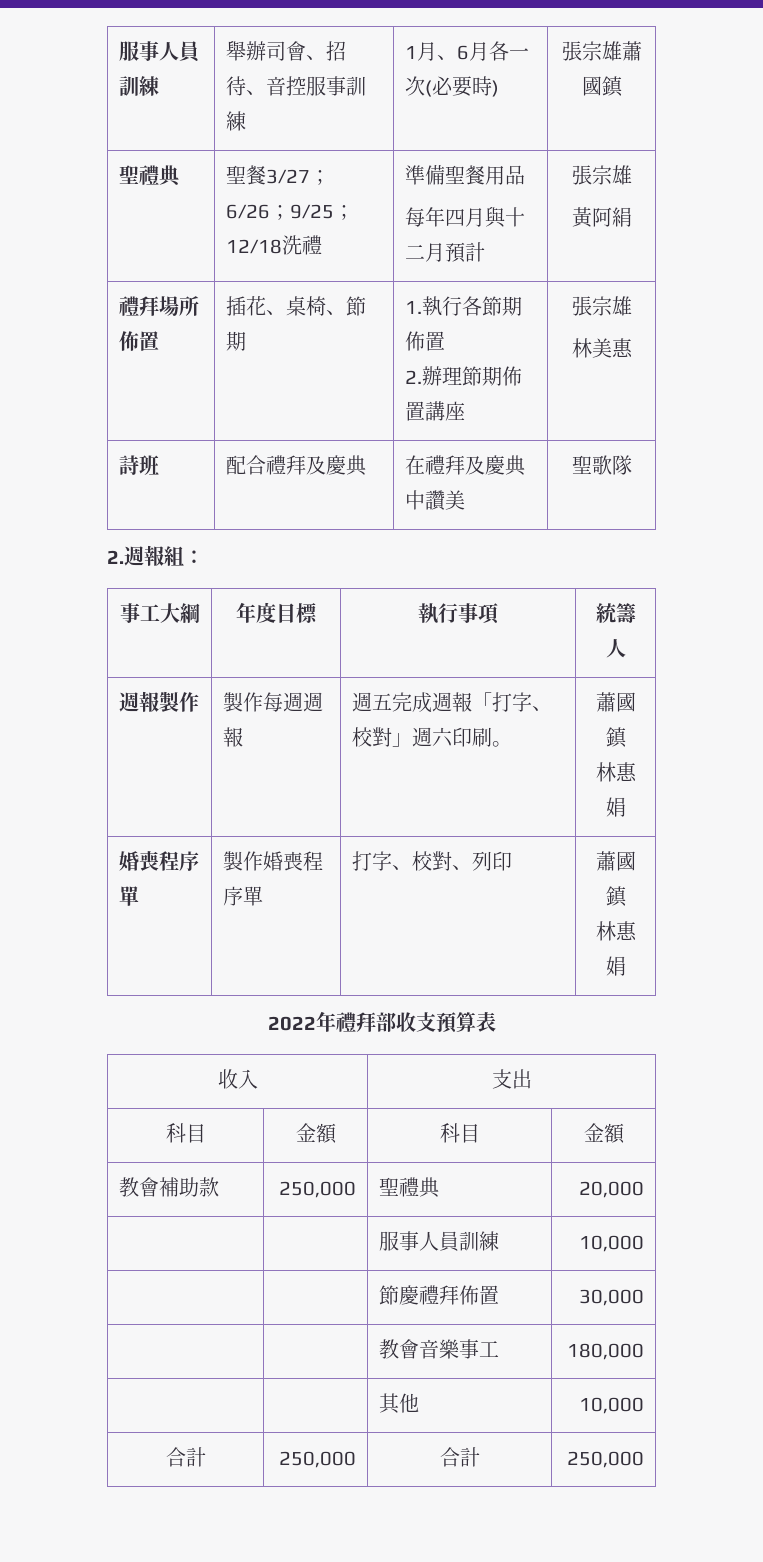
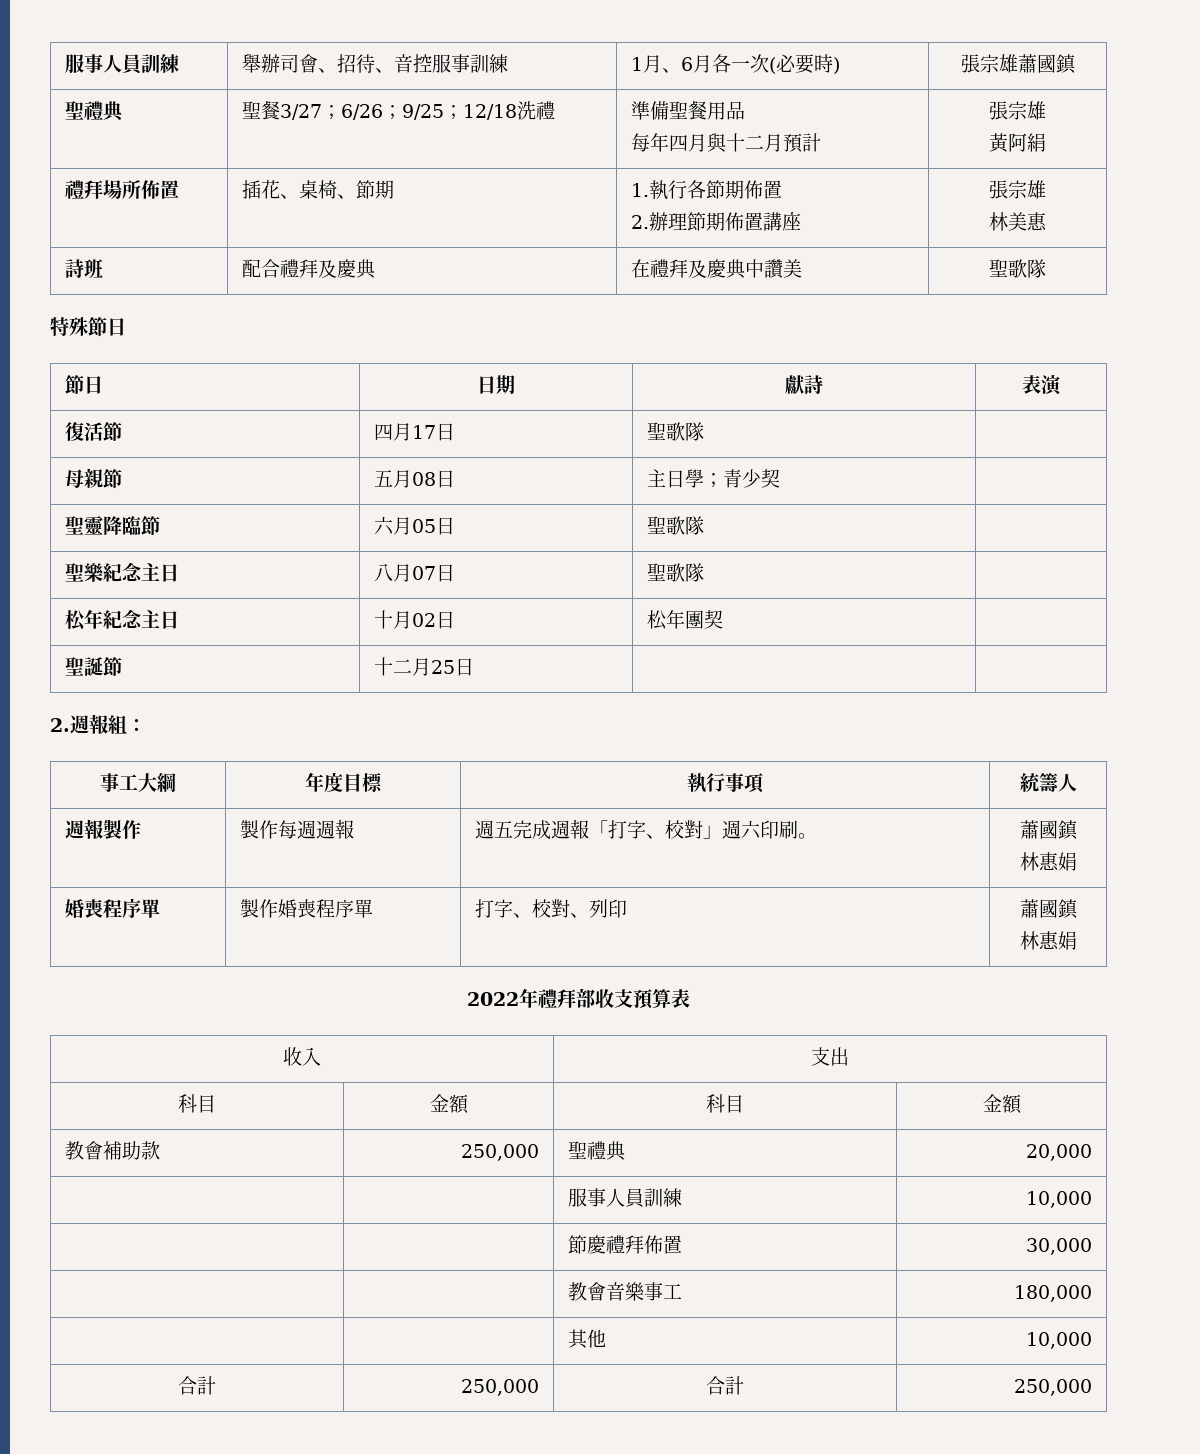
+ 特殊節日
+ 節日 | 日期 | 獻詩 | 表演
+ 復活節 | 四月17日 | 聖歌隊 |
+ 母親節 | 五月08日 | 主日學；青少契 |
+ 聖靈降臨節 | 六月05日 | 聖歌隊 |
+ 聖樂紀念主日 | 八月07日 | 聖歌隊 |
+ 松年紀念主日 | 十月02日 | 松年團契 |
+ 聖誕節 | 十二月25日 | |

